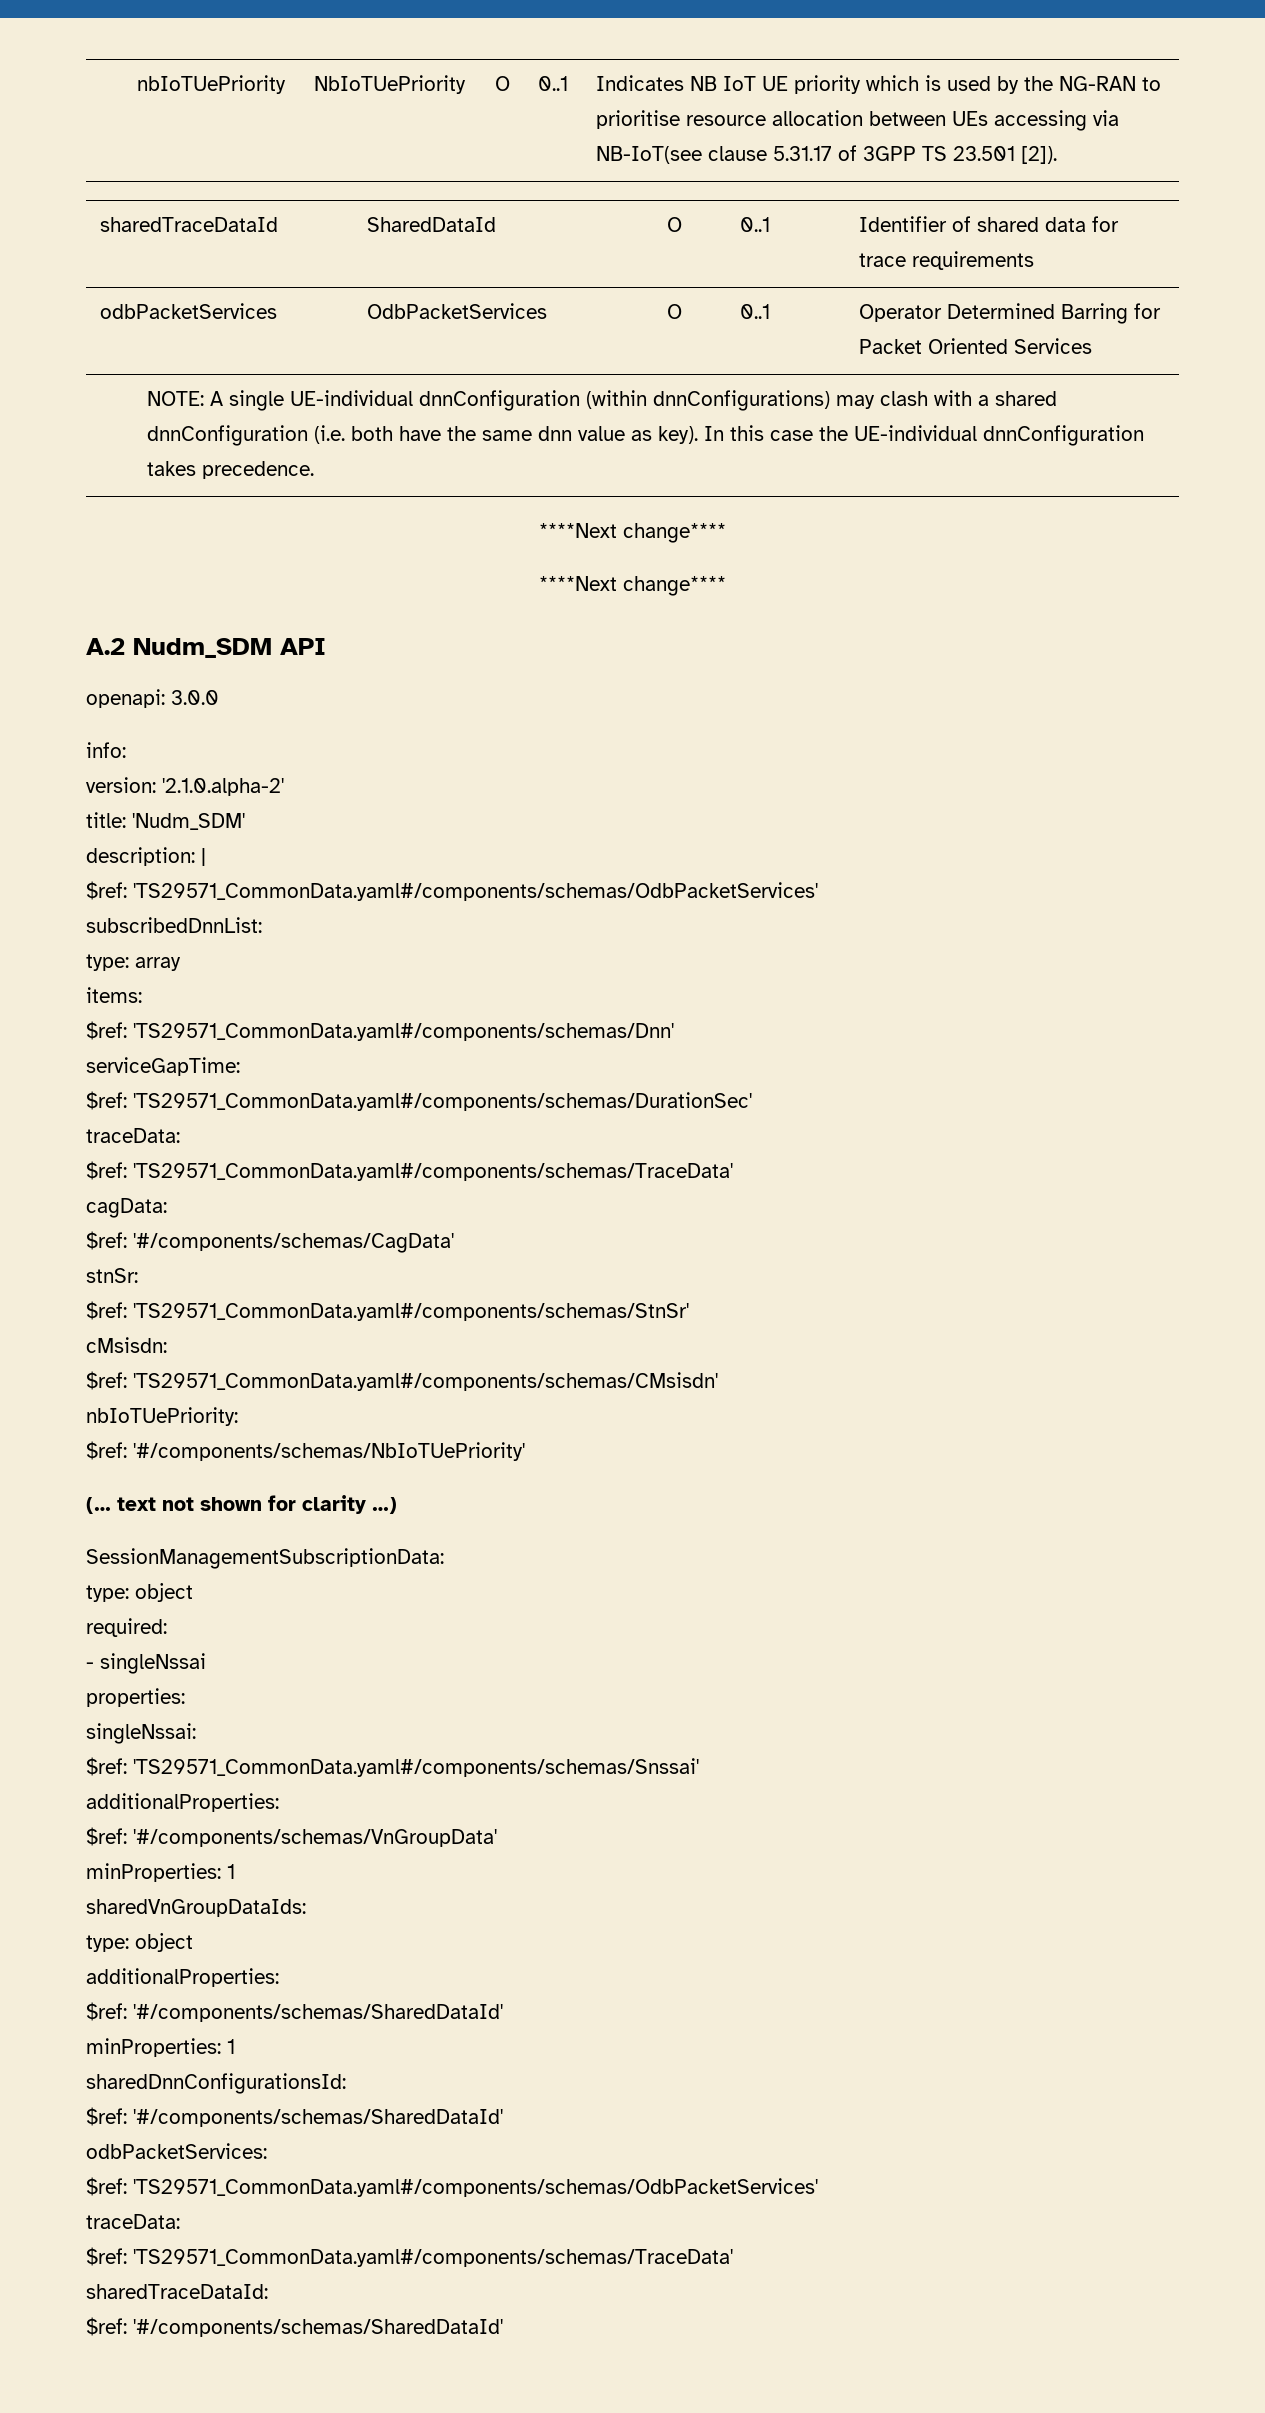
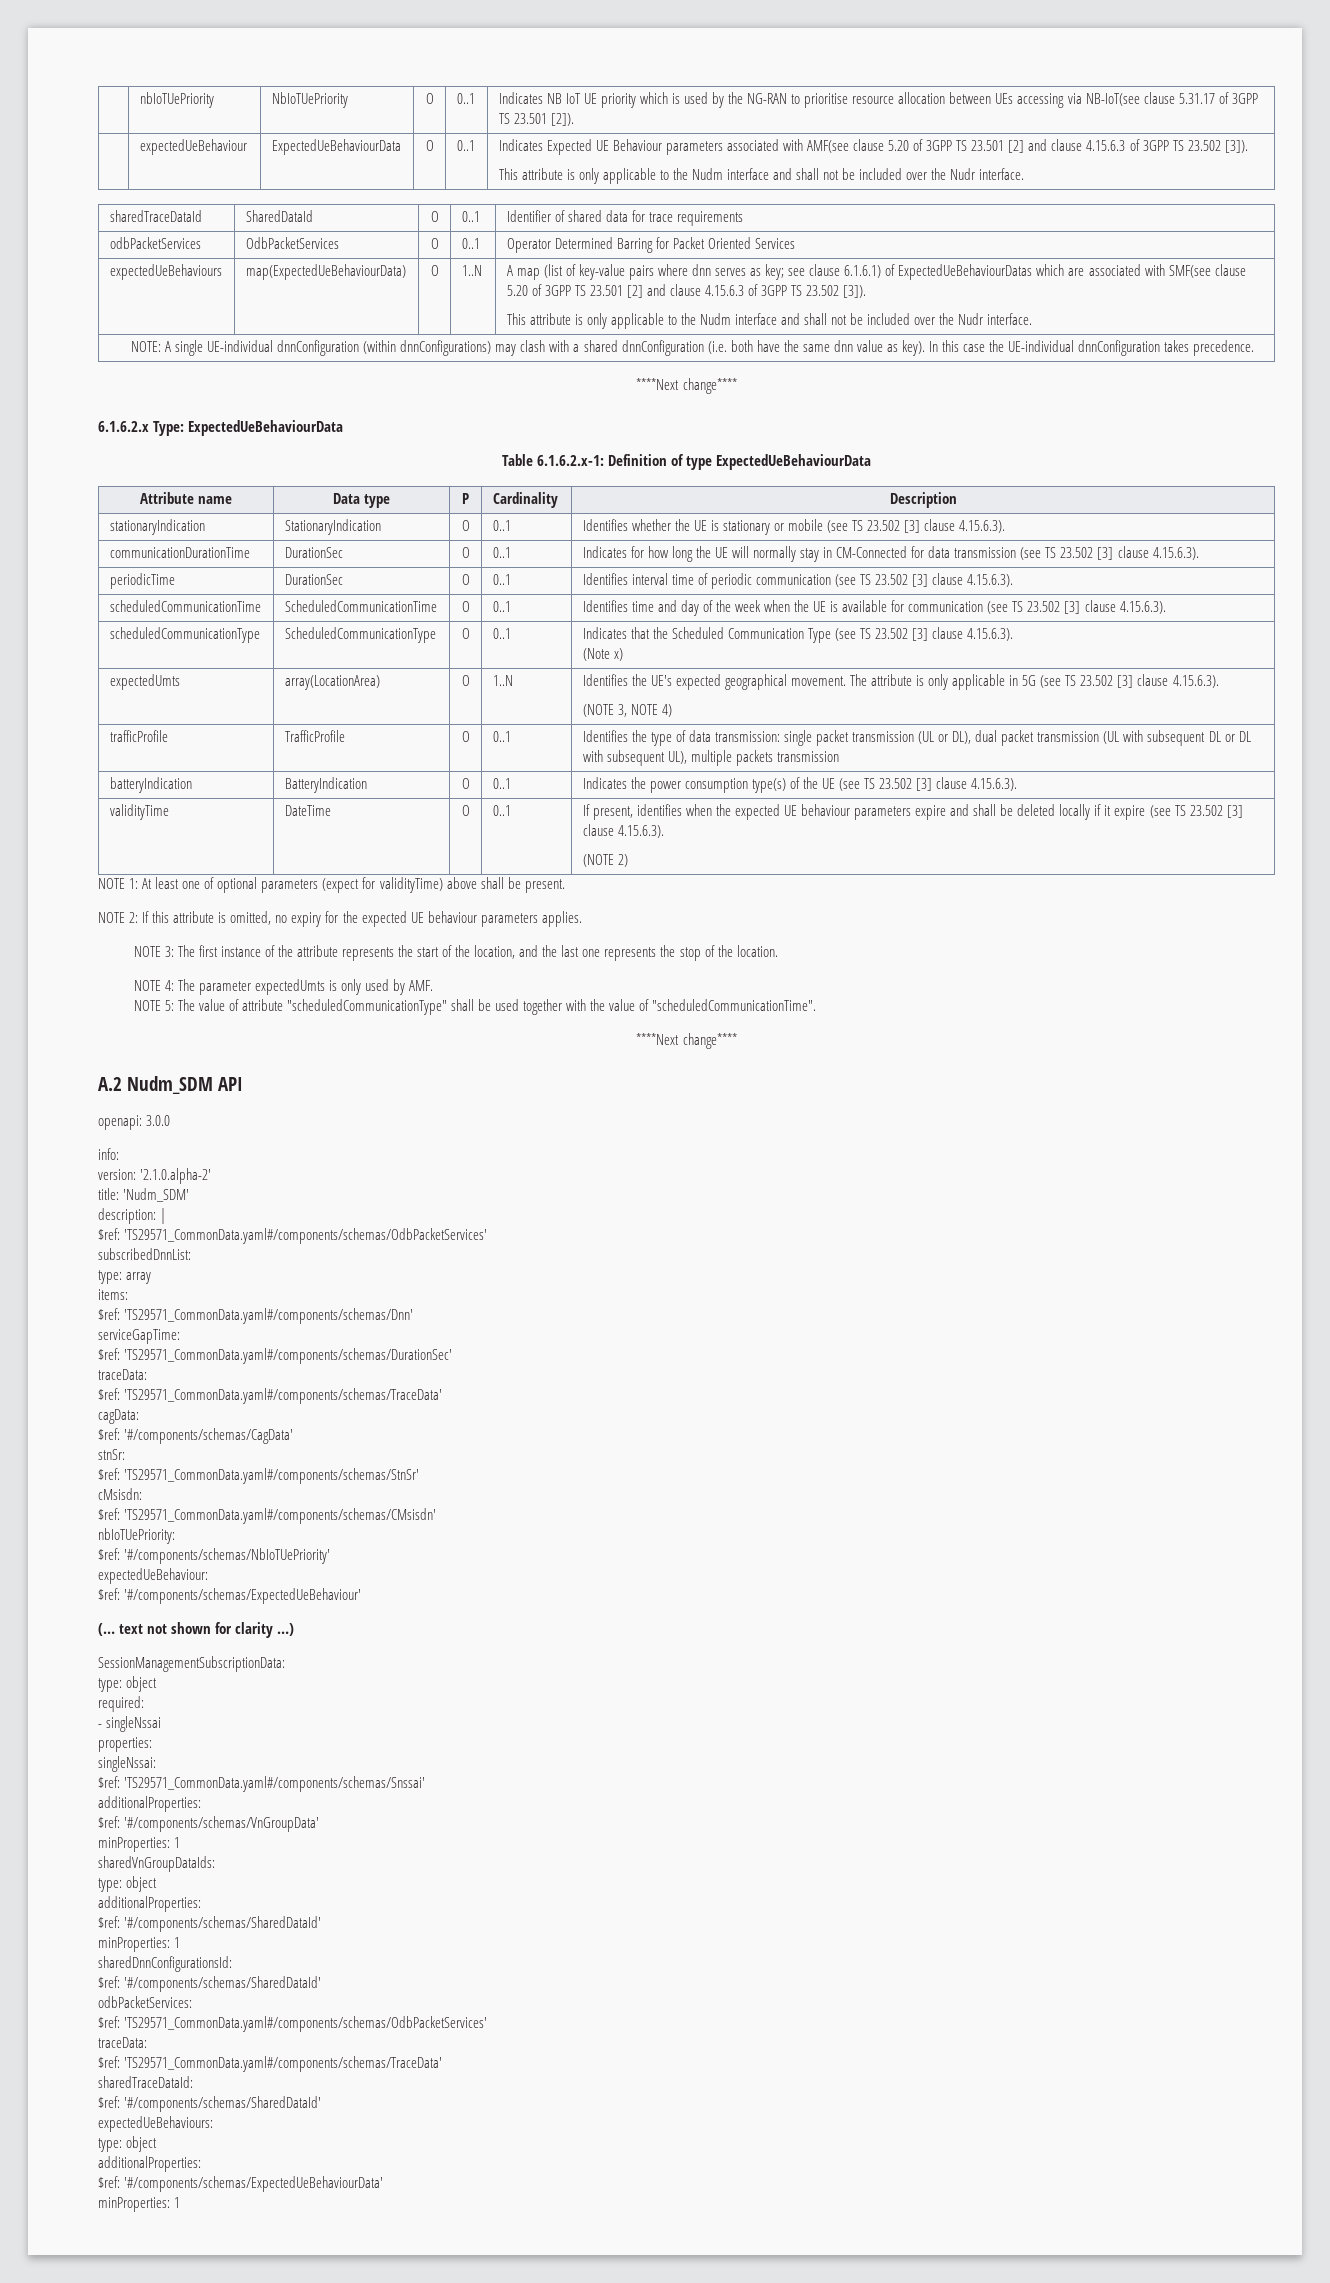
+ expectedUeBehaviour | ExpectedUeBehaviourData | O | 0..1 | Indicates Expected UE Behaviour parameters associated with AMF(see clause 5.20 of 3GPP TS 23.501 [2] and clause 4.15.6.3 of 3GPP TS 23.502 [3]).
+ This attribute is only applicable to the Nudm interface and shall not be included over the Nudr interface.
+ expectedUeBehaviours | map(ExpectedUeBehaviourData) | O | 1..N | A map (list of key-value pairs where dnn serves as key; see clause 6.1.6.1) of ExpectedUeBehaviourDatas which are associated with SMF(see clause 5.20 of 3GPP TS 23.501 [2] and clause 4.15.6.3 of 3GPP TS 23.502 [3]).
+ This attribute is only applicable to the Nudm interface and shall not be included over the Nudr interface.
+ 6.1.6.2.x Type: ExpectedUeBehaviourData
+ Table 6.1.6.2.x-1: Definition of type ExpectedUeBehaviourData
+ Attribute name | Data type | P | Cardinality | Description
+ stationaryIndication | StationaryIndication | O | 0..1 | Identifies whether the UE is stationary or mobile (see TS 23.502 [3] clause 4.15.6.3).
+ communicationDurationTime | DurationSec | O | 0..1 | Indicates for how long the UE will normally stay in CM-Connected for data transmission (see TS 23.502 [3] clause 4.15.6.3).
+ periodicTime | DurationSec | O | 0..1 | Identifies interval time of periodic communication (see TS 23.502 [3] clause 4.15.6.3).
+ scheduledCommunicationTime | ScheduledCommunicationTime | O | 0..1 | Identifies time and day of the week when the UE is available for communication (see TS 23.502 [3] clause 4.15.6.3).
+ scheduledCommunicationType | ScheduledCommunicationType | O | 0..1 | Indicates that the Scheduled Communication Type (see TS 23.502 [3] clause 4.15.6.3).
+ (Note x)
+ expectedUmts | array(LocationArea) | O | 1..N | Identifies the UE's expected geographical movement. The attribute is only applicable in 5G (see TS 23.502 [3] clause 4.15.6.3).
+ (NOTE 3, NOTE 4)
+ trafficProfile | TrafficProfile | O | 0..1 | Identifies the type of data transmission: single packet transmission (UL or DL), dual packet transmission (UL with subsequent DL or DL with subsequent UL), multiple packets transmission
+ batteryIndication | BatteryIndication | O | 0..1 | Indicates the power consumption type(s) of the UE (see TS 23.502 [3] clause 4.15.6.3).
+ validityTime | DateTime | O | 0..1 | If present, identifies when the expected UE behaviour parameters expire and shall be deleted locally if it expire (see TS 23.502 [3] clause 4.15.6.3).
+ (NOTE 2)
+ NOTE 1: At least one of optional parameters (expect for validityTime) above shall be present.
+ NOTE 2: If this attribute is omitted, no expiry for the expected UE behaviour parameters applies.
+ NOTE 3: The first instance of the attribute represents the start of the location, and the last one represents the stop of the location.
+ NOTE 4: The parameter expectedUmts is only used by AMF.
+ NOTE 5: The value of attribute "scheduledCommunicationType" shall be used together with the value of "scheduledCommunicationTime".
+ expectedUeBehaviour:
+ $ref: '#/components/schemas/ExpectedUeBehaviour'
+ expectedUeBehaviours:
+ type: object
+ additionalProperties:
+ $ref: '#/components/schemas/ExpectedUeBehaviourData'
+ minProperties: 1

